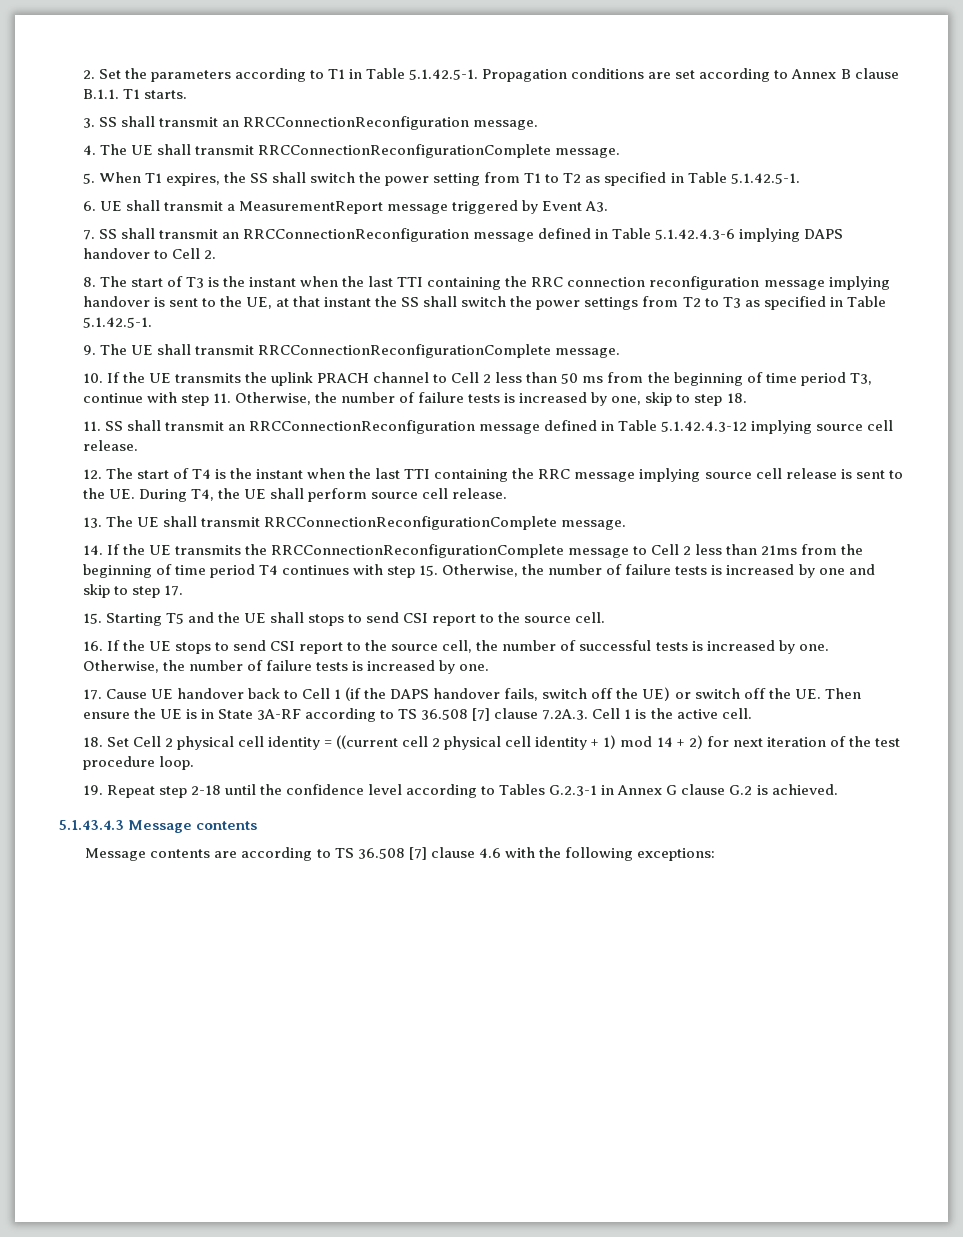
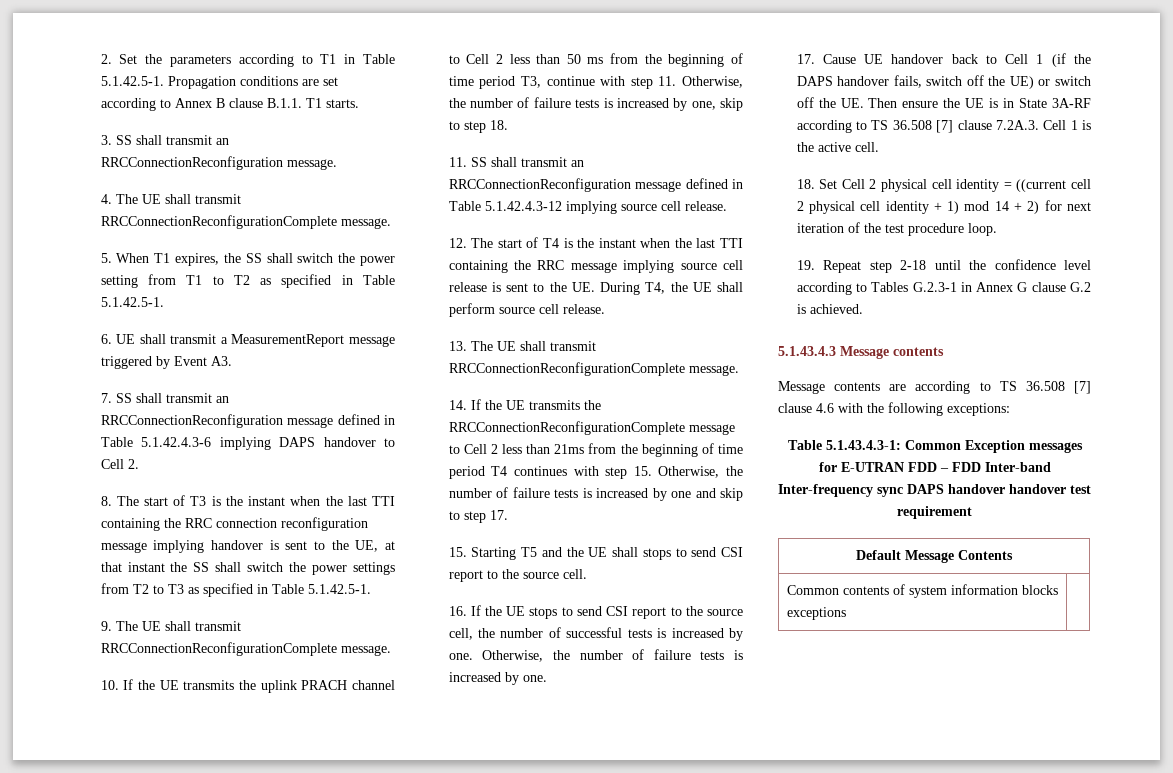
+ Table 5.1.43.4.3-1: Common Exception messages for E-UTRAN FDD – FDD Inter-band Inter-frequency sync DAPS handover handover test requirement
+ Default Message Contents
+ Common contents of system information blocks exceptions |

